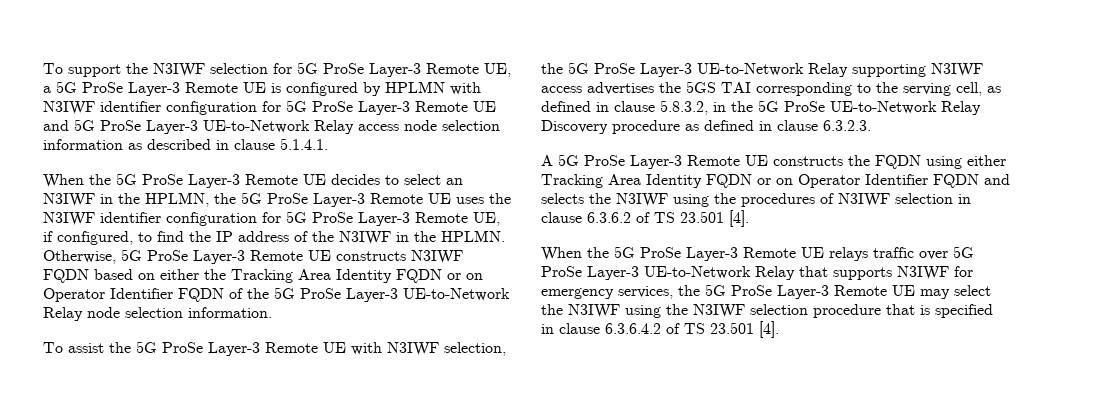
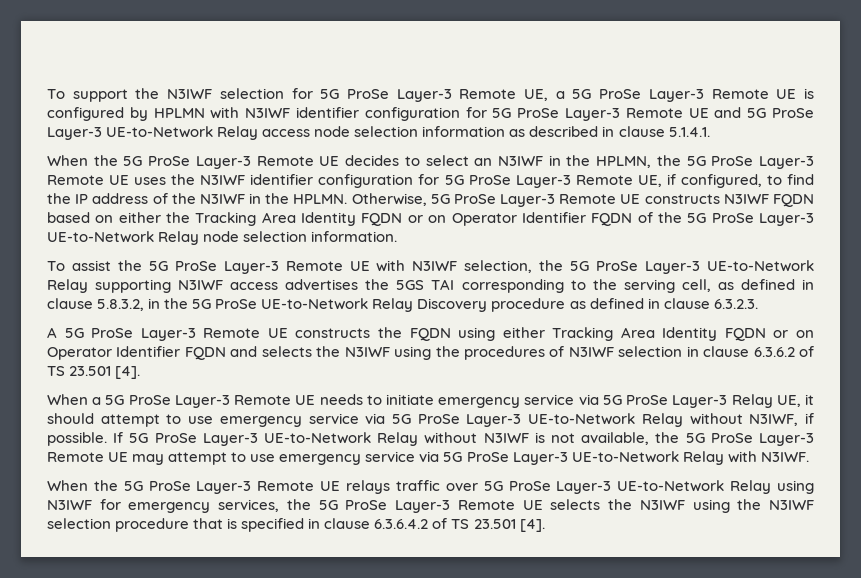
+ When a 5G ProSe Layer-3 Remote UE needs to initiate emergency service via 5G ProSe Layer-3 Relay UE, it should attempt to use emergency service via 5G ProSe Layer-3 UE-to-Network Relay without N3IWF, if possible. If 5G ProSe Layer-3 UE-to-Network Relay without N3IWF is not available, the 5G ProSe Layer-3 Remote UE may attempt to use emergency service via 5G ProSe Layer-3 UE-to-Network Relay with N3IWF.
- When the 5G ProSe Layer-3 Remote UE relays traffic over 5G ProSe Layer-3 UE-to-Network Relay that supports N3IWF for emergency services, the 5G ProSe Layer-3 Remote UE may select the N3IWF using the N3IWF selection procedure that is specified in clause 6.3.6.4.2 of TS 23.501 [4].
+ When the 5G ProSe Layer-3 Remote UE relays traffic over 5G ProSe Layer-3 UE-to-Network Relay using N3IWF for emergency services, the 5G ProSe Layer-3 Remote UE selects the N3IWF using the N3IWF selection procedure that is specified in clause 6.3.6.4.2 of TS 23.501 [4].

